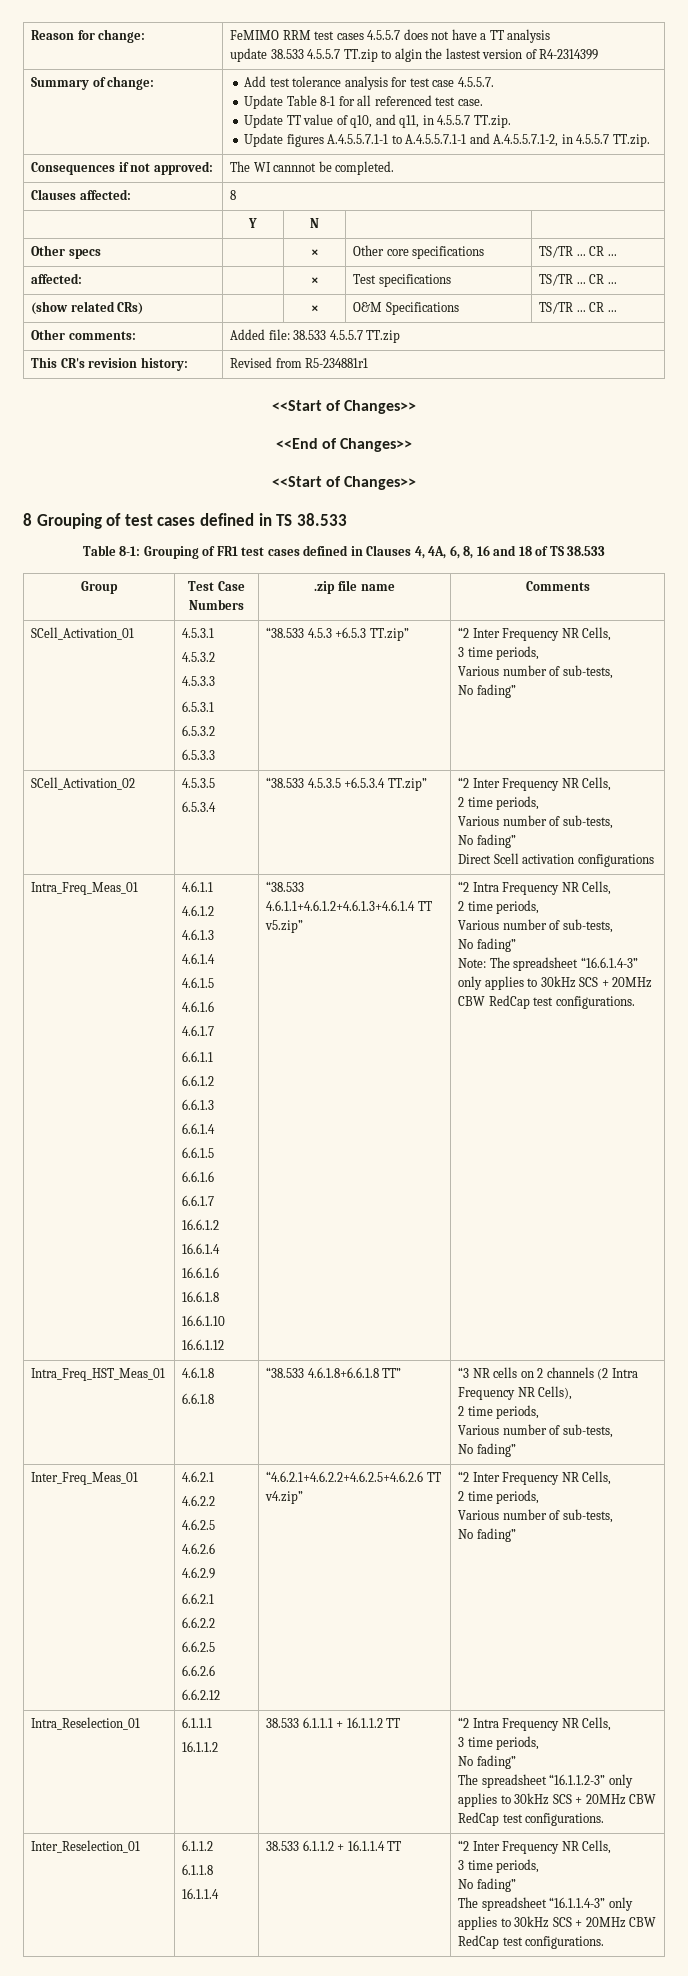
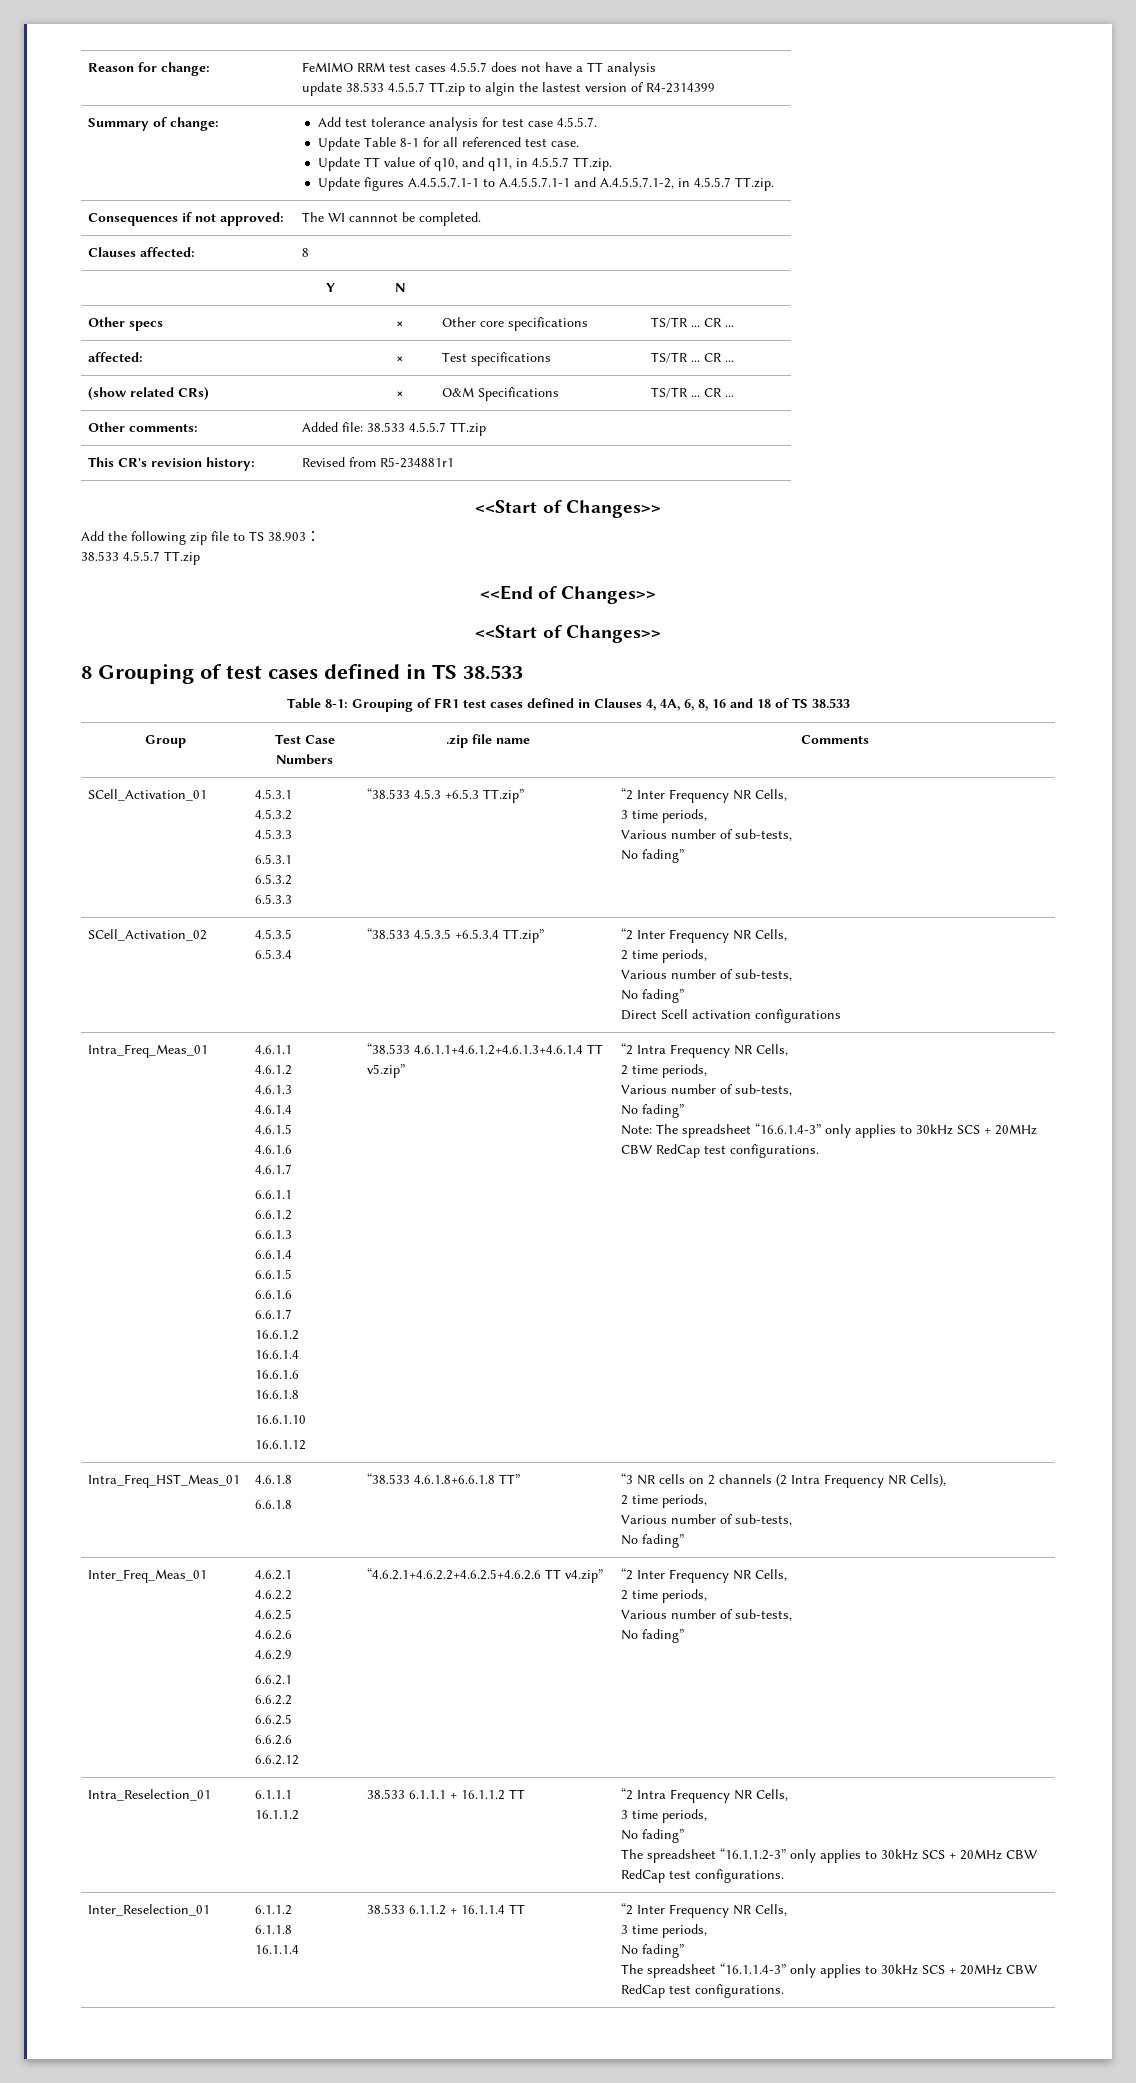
+ Add the following zip file to TS 38.903：
+ 38.533 4.5.5.7 TT.zip

